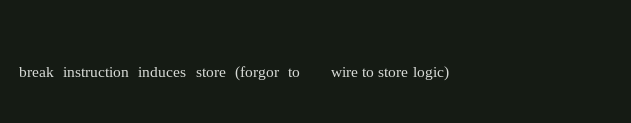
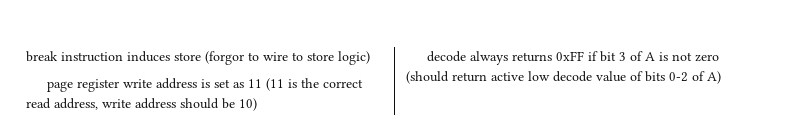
+ page register write address is set as 11 (11 is the correct read address, write address should be 10)
+ decode always returns 0xFF if bit 3 of A is not zero (should return active low decode value of bits 0-2 of A)

